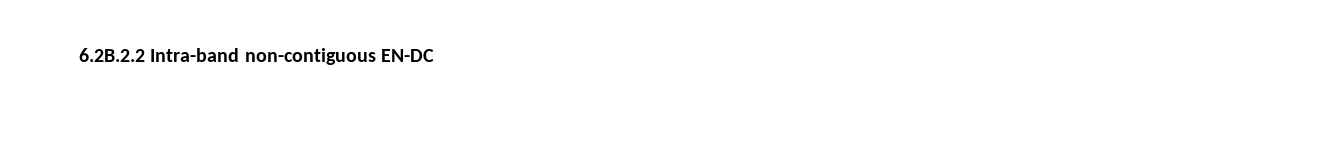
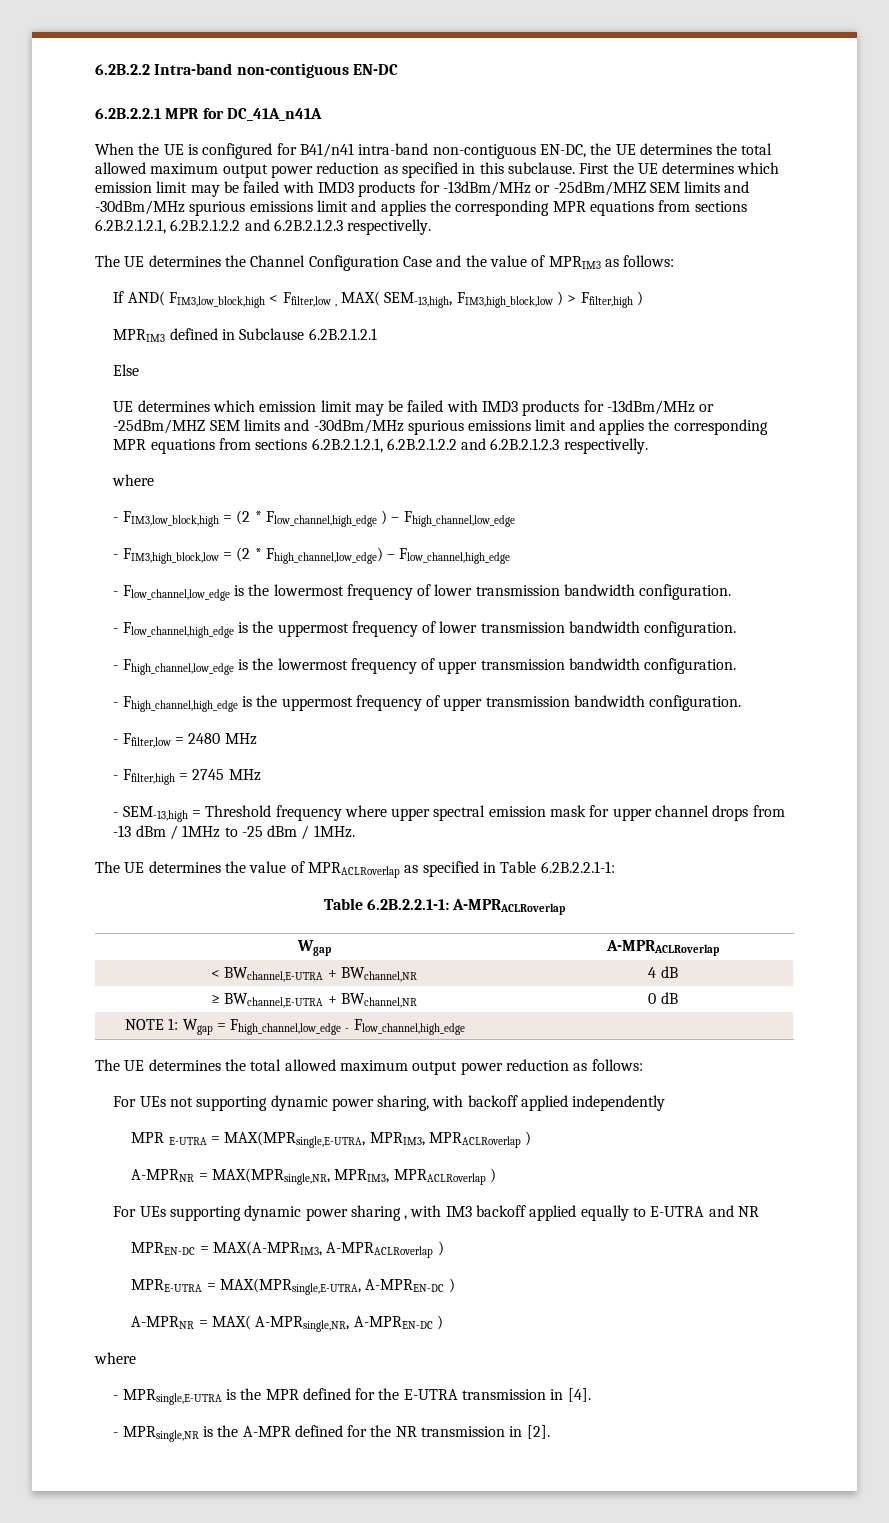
+ 6.2B.2.2.1 MPR for DC_41A_n41A
+ When the UE is configured for B41/n41 intra-band non-contiguous EN-DC, the UE determines the total allowed maximum output power reduction as specified in this subclause. First the UE determines which emission limit may be failed with IMD3 products for -13dBm/MHz or -25dBm/MHZ SEM limits and -30dBm/MHz spurious emissions limit and applies the corresponding MPR equations from sections 6.2B.2.1.2.1, 6.2B.2.1.2.2 and 6.2B.2.1.2.3 respectivelly.
+ The UE determines the Channel Configuration Case and the value of MPRIM3 as follows:
+ If AND( FIM3,low_block,high < Ffilter,low , MAX( SEM-13,high, FIM3,high_block,low ) > Ffilter,high )
+ MPRIM3 defined in Subclause 6.2B.2.1.2.1
+ Else
+ UE determines which emission limit may be failed with IMD3 products for -13dBm/MHz or -25dBm/MHZ SEM limits and -30dBm/MHz spurious emissions limit and applies the corresponding MPR equations from sections 6.2B.2.1.2.1, 6.2B.2.1.2.2 and 6.2B.2.1.2.3 respectivelly.
+ where
+ - FIM3,low_block,high = (2 * Flow_channel,high_edge ) – Fhigh_channel,low_edge
+ - FIM3,high_block,low = (2 * Fhigh_channel,low_edge) – Flow_channel,high_edge
+ - Flow_channel,low_edge is the lowermost frequency of lower transmission bandwidth configuration.
+ - Flow_channel,high_edge is the uppermost frequency of lower transmission bandwidth configuration.
+ - Fhigh_channel,low_edge is the lowermost frequency of upper transmission bandwidth configuration.
+ - Fhigh_channel,high_edge is the uppermost frequency of upper transmission bandwidth configuration.
+ - Ffilter,low = 2480 MHz
+ - Ffilter,high = 2745 MHz
+ - SEM-13,high = Threshold frequency where upper spectral emission mask for upper channel drops from -13 dBm / 1MHz to -25 dBm / 1MHz.
+ The UE determines the value of MPRACLRoverlap as specified in Table 6.2B.2.2.1-1:
+ Table 6.2B.2.2.1-1: A-MPRACLRoverlap
+ Wgap | A-MPRACLRoverlap
+ < BWchannel,E-UTRA + BWchannel,NR | 4 dB
+ ≥ BWchannel,E-UTRA + BWchannel,NR | 0 dB
+ NOTE 1: Wgap = Fhigh_channel,low_edge - Flow_channel,high_edge
+ The UE determines the total allowed maximum output power reduction as follows:
+ For UEs not supporting dynamic power sharing, with backoff applied independently
+ MPR E-UTRA = MAX(MPRsingle,E-UTRA, MPRIM3, MPRACLRoverlap )
+ A-MPRNR = MAX(MPRsingle,NR, MPRIM3, MPRACLRoverlap )
+ For UEs supporting dynamic power sharing , with IM3 backoff applied equally to E-UTRA and NR
+ MPREN-DC = MAX(A-MPRIM3, A-MPRACLRoverlap )
+ MPRE-UTRA = MAX(MPRsingle,E-UTRA, A-MPREN-DC )
+ A-MPRNR = MAX( A-MPRsingle,NR, A-MPREN-DC )
+ where
+ - MPRsingle,E-UTRA is the MPR defined for the E-UTRA transmission in [4].
+ - MPRsingle,NR is the A-MPR defined for the NR transmission in [2].

